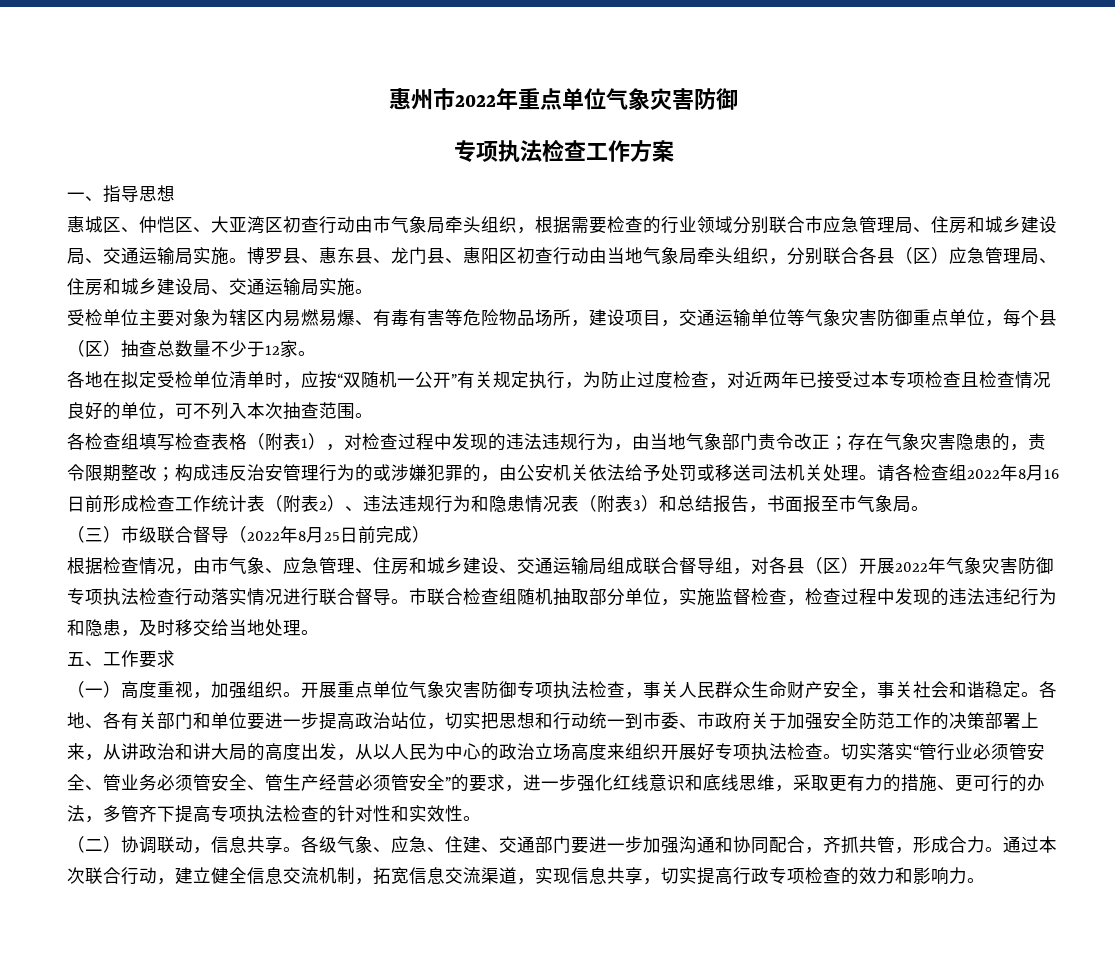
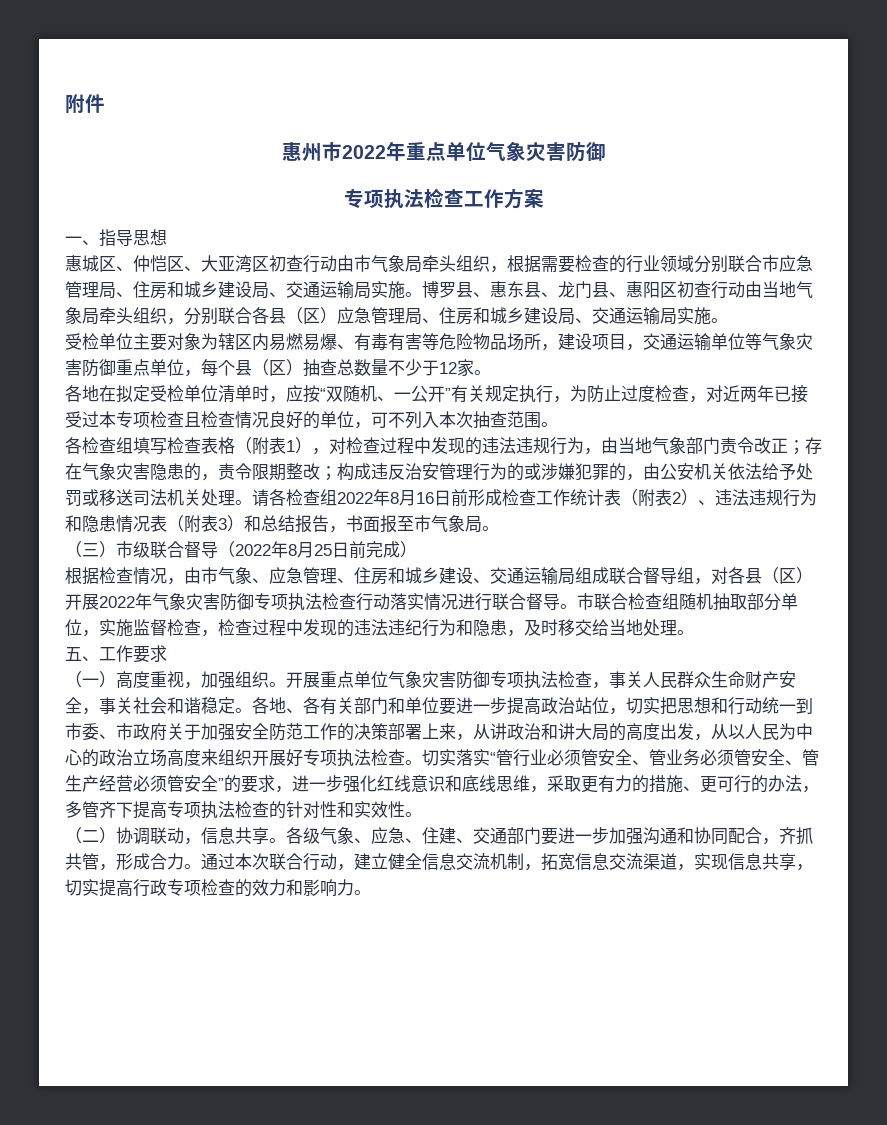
+ 附件
- 各地在拟定受检单位清单时，应按“双随机一公开”有关规定执行，为防止过度检查，对近两年已接受过本专项检查且检查情况良好的单位，可不列入本次抽查范围。
+ 各地在拟定受检单位清单时，应按“双随机、一公开”有关规定执行，为防止过度检查，对近两年已接受过本专项检查且检查情况良好的单位，可不列入本次抽查范围。

